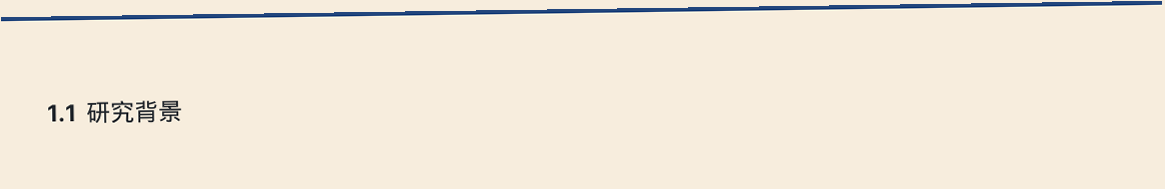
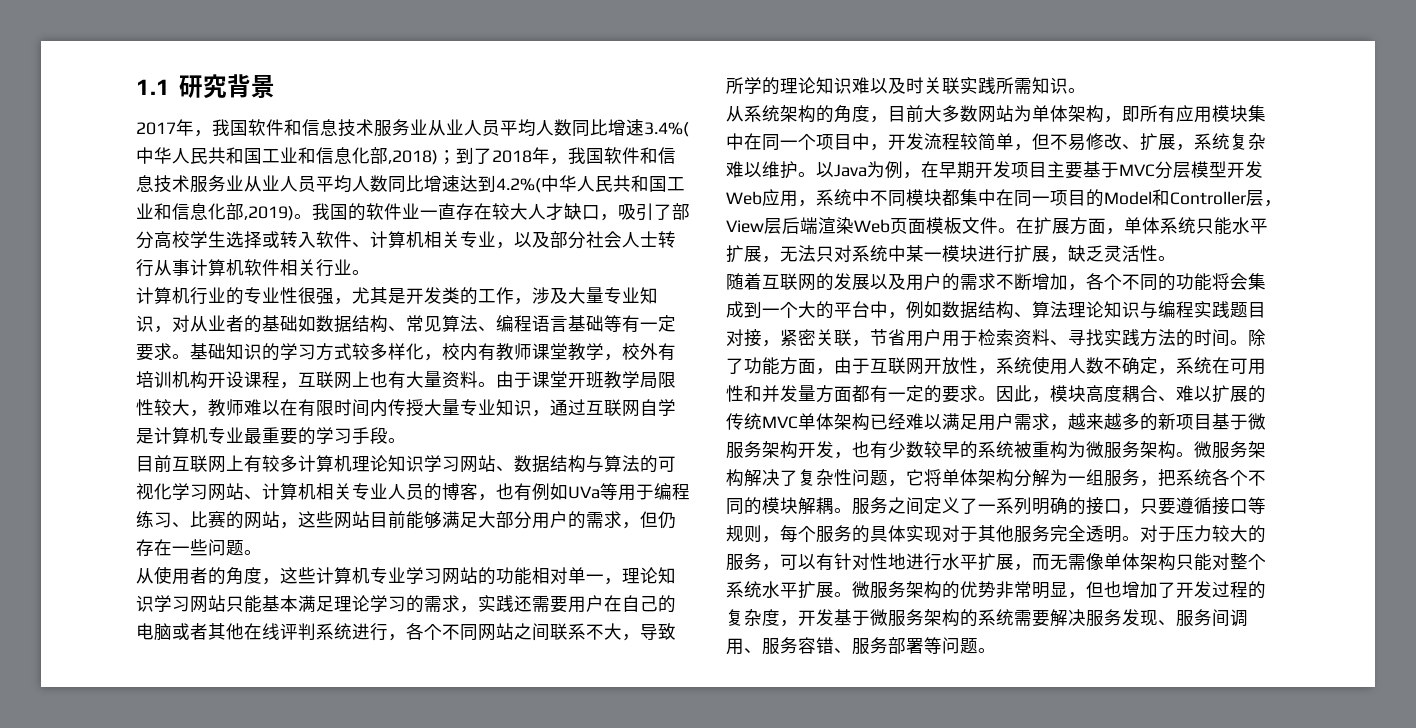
+ 2017年，我国软件和信息技术服务业从业人员平均人数同比增速3.4%(中华人民共和国工业和信息化部,2018)；到了2018年，我国软件和信息技术服务业从业人员平均人数同比增速达到4.2%(中华人民共和国工业和信息化部,2019)。我国的软件业一直存在较大人才缺口，吸引了部分高校学生选择或转入软件、计算机相关专业，以及部分社会人士转行从事计算机软件相关行业。
+ 计算机行业的专业性很强，尤其是开发类的工作，涉及大量专业知识，对从业者的基础如数据结构、常见算法、编程语言基础等有一定要求。基础知识的学习方式较多样化，校内有教师课堂教学，校外有培训机构开设课程，互联网上也有大量资料。由于课堂开班教学局限性较大，教师难以在有限时间内传授大量专业知识，通过互联网自学是计算机专业最重要的学习手段。
+ 目前互联网上有较多计算机理论知识学习网站、数据结构与算法的可视化学习网站、计算机相关专业人员的博客，也有例如UVa等用于编程练习、比赛的网站，这些网站目前能够满足大部分用户的需求，但仍存在一些问题。
+ 从使用者的角度，这些计算机专业学习网站的功能相对单一，理论知识学习网站只能基本满足理论学习的需求，实践还需要用户在自己的电脑或者其他在线评判系统进行，各个不同网站之间联系不大，导致所学的理论知识难以及时关联实践所需知识。
+ 从系统架构的角度，目前大多数网站为单体架构，即所有应用模块集中在同一个项目中，开发流程较简单，但不易修改、扩展，系统复杂难以维护。以Java为例，在早期开发项目主要基于MVC分层模型开发Web应用，系统中不同模块都集中在同一项目的Model和Controller层，View层后端渲染Web页面模板文件。在扩展方面，单体系统只能水平扩展，无法只对系统中某一模块进行扩展，缺乏灵活性。
+ 随着互联网的发展以及用户的需求不断增加，各个不同的功能将会集成到一个大的平台中，例如数据结构、算法理论知识与编程实践题目对接，紧密关联，节省用户用于检索资料、寻找实践方法的时间。除了功能方面，由于互联网开放性，系统使用人数不确定，系统在可用性和并发量方面都有一定的要求。因此，模块高度耦合、难以扩展的传统MVC单体架构已经难以满足用户需求，越来越多的新项目基于微服务架构开发，也有少数较早的系统被重构为微服务架构。微服务架构解决了复杂性问题，它将单体架构分解为一组服务，把系统各个不同的模块解耦。服务之间定义了一系列明确的接口，只要遵循接口等规则，每个服务的具体实现对于其他服务完全透明。对于压力较大的服务，可以有针对性地进行水平扩展，而无需像单体架构只能对整个系统水平扩展。微服务架构的优势非常明显，但也增加了开发过程的复杂度，开发基于微服务架构的系统需要解决服务发现、服务间调用、服务容错、服务部署等问题。

